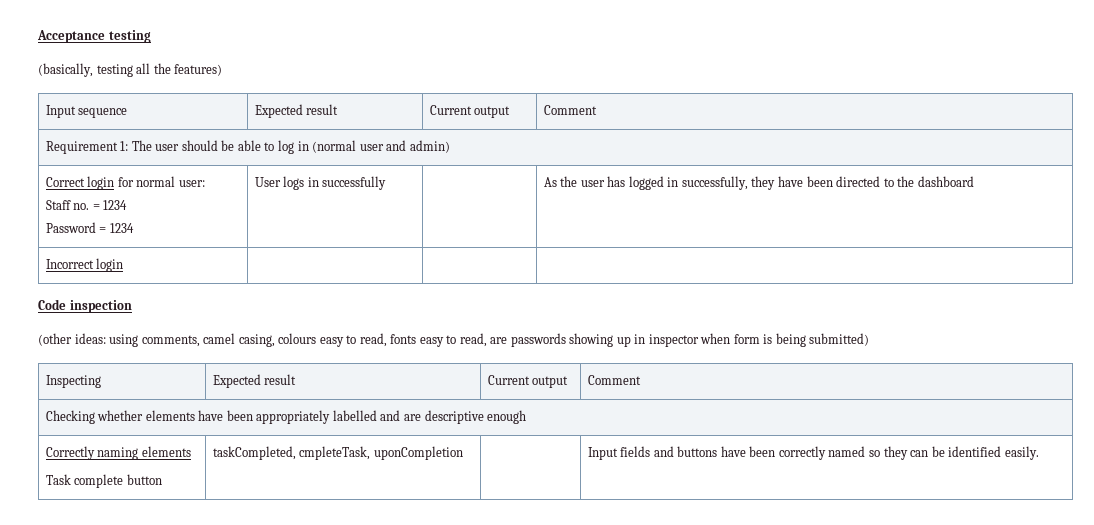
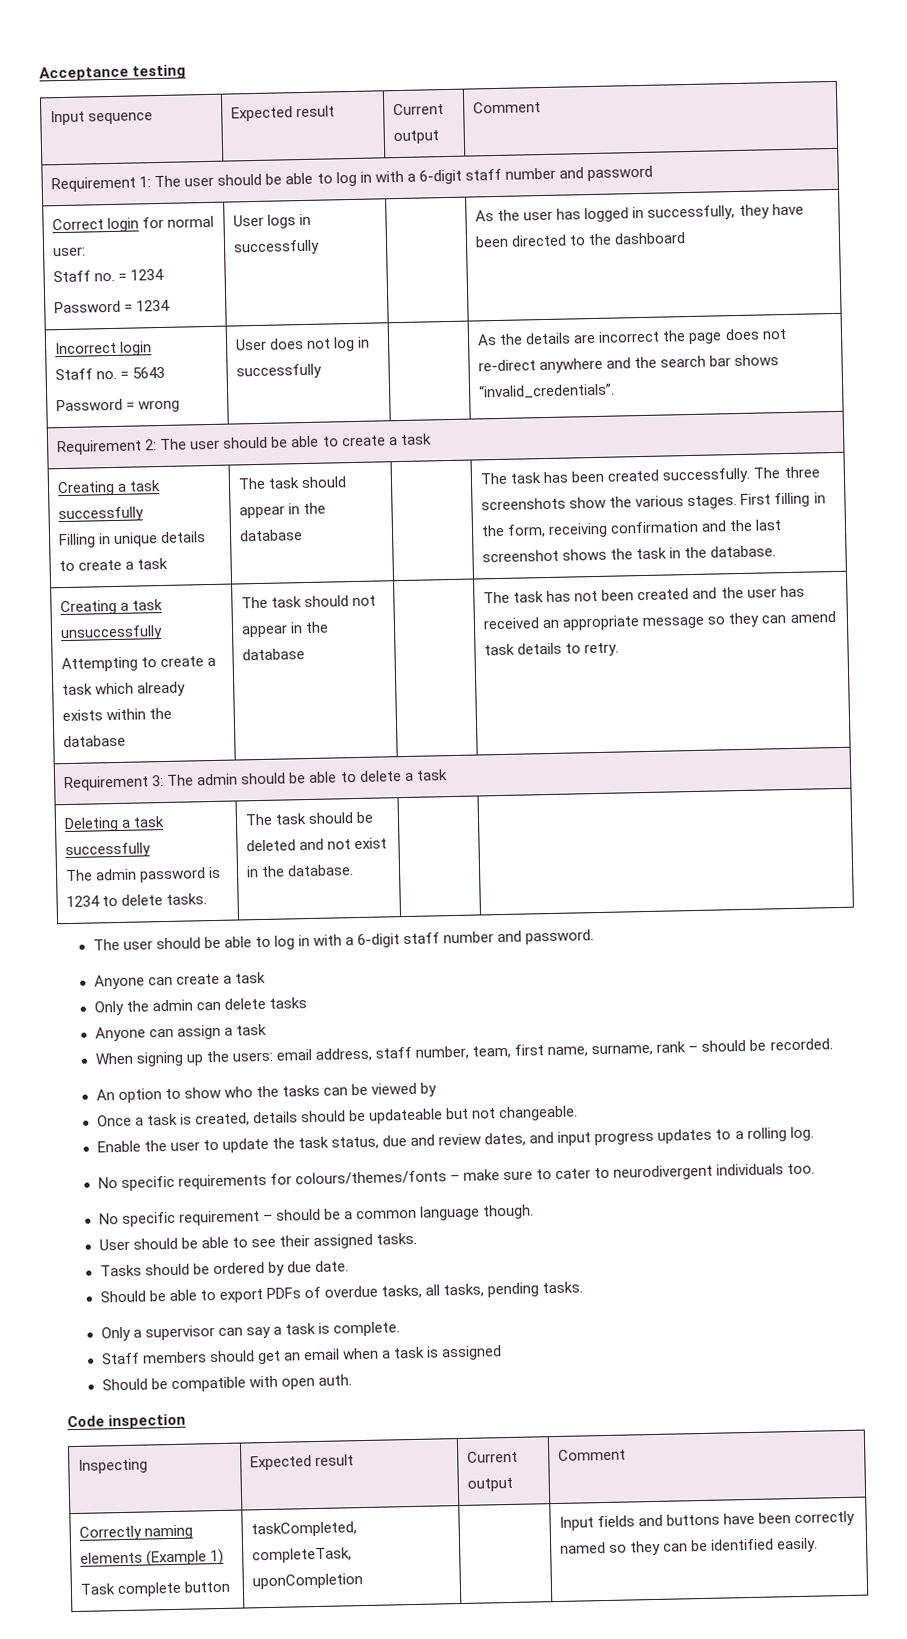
- (basically, testing all the features)
- Requirement 1: The user should be able to log in (normal user and admin)
+ Requirement 1: The user should be able to log in with a 6-digit staff number and password
- Incorrect login | | |
+ Incorrect login
+ Staff no. = 5643
+ Password = wrong | User does not log in successfully | | As the details are incorrect the page does not re-direct anywhere and the search bar shows “invalid_credentials”.
+ Requirement 2: The user should be able to create a task
+ Creating a task successfully
+ Filling in unique details to create a task | The task should appear in the database | | The task has been created successfully. The three screenshots show the various stages. First filling in the form, receiving confirmation and the last screenshot shows the task in the database.
+ Creating a task unsuccessfully
+ Attempting to create a task which already exists within the database | The task should not appear in the database | | The task has not been created and the user has received an appropriate message so they can amend task details to retry.
+ Requirement 3: The admin should be able to delete a task
+ Deleting a task successfully
+ The admin password is 1234 to delete tasks. | The task should be deleted and not exist in the database. | |
+ The user should be able to log in with a 6-digit staff number and password.
+ Anyone can create a task
+ Only the admin can delete tasks
+ Anyone can assign a task
+ When signing up the users: email address, staff number, team, first name, surname, rank – should be recorded.
+ An option to show who the tasks can be viewed by
+ Once a task is created, details should be updateable but not changeable.
+ Enable the user to update the task status, due and review dates, and input progress updates to a rolling log.
+ No specific requirements for colours/themes/fonts – make sure to cater to neurodivergent individuals too.
+ No specific requirement – should be a common language though.
+ User should be able to see their assigned tasks.
+ Tasks should be ordered by due date.
+ Should be able to export PDFs of overdue tasks, all tasks, pending tasks.
+ Only a supervisor can say a task is complete.
+ Staff members should get an email when a task is assigned
+ Should be compatible with open auth.
  Code inspection
- (other ideas: using comments, camel casing, colours easy to read, fonts easy to read, are passwords showing up in inspector when form is being submitted)
- Checking whether elements have been appropriately labelled and are descriptive enough
- Correctly naming elements
- Task complete button | taskCompleted, cmpleteTask, uponCompletion | | Input fields and buttons have been correctly named so they can be identified easily.
+ Correctly naming elements (Example 1)
+ Task complete button | taskCompleted, completeTask, uponCompletion | | Input fields and buttons have been correctly named so they can be identified easily.

